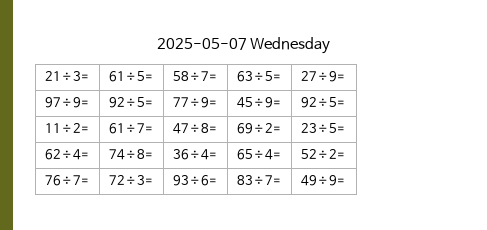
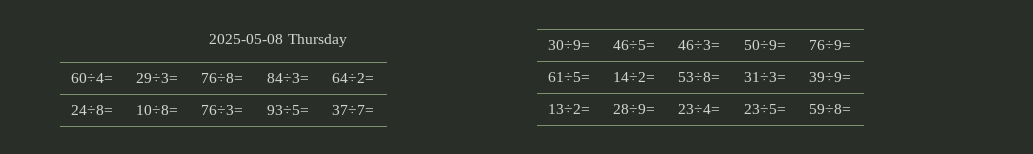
- 2025-05-07 Wednesday
- 21÷3= | 61÷5= | 58÷7= | 63÷5= | 27÷9=
- 97÷9= | 92÷5= | 77÷9= | 45÷9= | 92÷5=
- 11÷2= | 61÷7= | 47÷8= | 69÷2= | 23÷5=
- 62÷4= | 74÷8= | 36÷4= | 65÷4= | 52÷2=
- 76÷7= | 72÷3= | 93÷6= | 83÷7= | 49÷9=
+ 2025-05-08 Thursday
+ 60÷4= | 29÷3= | 76÷8= | 84÷3= | 64÷2=
+ 24÷8= | 10÷8= | 76÷3= | 93÷5= | 37÷7=
+ 30÷9= | 46÷5= | 46÷3= | 50÷9= | 76÷9=
+ 61÷5= | 14÷2= | 53÷8= | 31÷3= | 39÷9=
+ 13÷2= | 28÷9= | 23÷4= | 23÷5= | 59÷8=

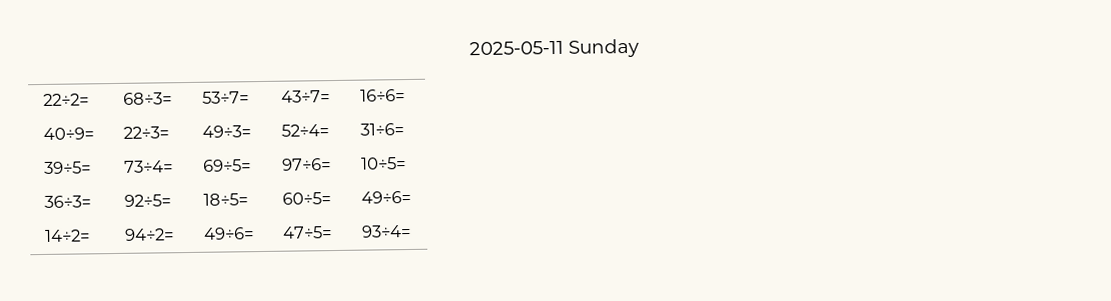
- 2025-05-08 Thursday
- 60÷4= | 29÷3= | 76÷8= | 84÷3= | 64÷2=
- 24÷8= | 10÷8= | 76÷3= | 93÷5= | 37÷7=
- 30÷9= | 46÷5= | 46÷3= | 50÷9= | 76÷9=
- 61÷5= | 14÷2= | 53÷8= | 31÷3= | 39÷9=
- 13÷2= | 28÷9= | 23÷4= | 23÷5= | 59÷8=
+ 2025-05-11 Sunday
+ 22÷2= | 68÷3= | 53÷7= | 43÷7= | 16÷6=
+ 40÷9= | 22÷3= | 49÷3= | 52÷4= | 31÷6=
+ 39÷5= | 73÷4= | 69÷5= | 97÷6= | 10÷5=
+ 36÷3= | 92÷5= | 18÷5= | 60÷5= | 49÷6=
+ 14÷2= | 94÷2= | 49÷6= | 47÷5= | 93÷4=

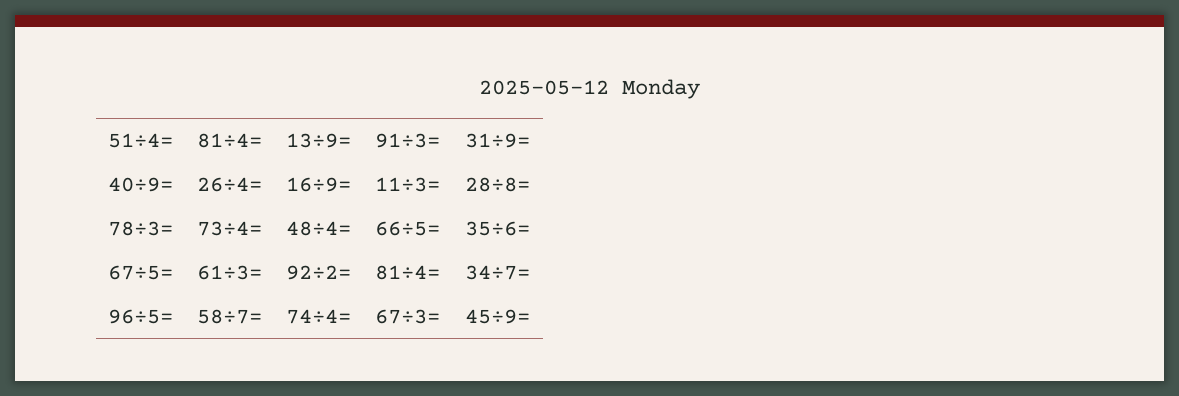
- 2025-05-11 Sunday
- 22÷2= | 68÷3= | 53÷7= | 43÷7= | 16÷6=
- 40÷9= | 22÷3= | 49÷3= | 52÷4= | 31÷6=
- 39÷5= | 73÷4= | 69÷5= | 97÷6= | 10÷5=
- 36÷3= | 92÷5= | 18÷5= | 60÷5= | 49÷6=
- 14÷2= | 94÷2= | 49÷6= | 47÷5= | 93÷4=
+ 2025-05-12 Monday
+ 51÷4= | 81÷4= | 13÷9= | 91÷3= | 31÷9=
+ 40÷9= | 26÷4= | 16÷9= | 11÷3= | 28÷8=
+ 78÷3= | 73÷4= | 48÷4= | 66÷5= | 35÷6=
+ 67÷5= | 61÷3= | 92÷2= | 81÷4= | 34÷7=
+ 96÷5= | 58÷7= | 74÷4= | 67÷3= | 45÷9=

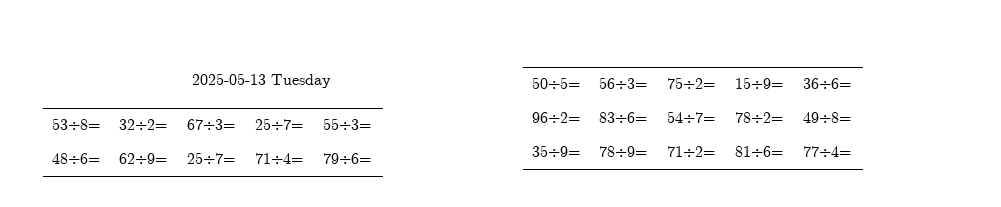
- 2025-05-12 Monday
- 51÷4= | 81÷4= | 13÷9= | 91÷3= | 31÷9=
- 40÷9= | 26÷4= | 16÷9= | 11÷3= | 28÷8=
- 78÷3= | 73÷4= | 48÷4= | 66÷5= | 35÷6=
- 67÷5= | 61÷3= | 92÷2= | 81÷4= | 34÷7=
- 96÷5= | 58÷7= | 74÷4= | 67÷3= | 45÷9=
+ 2025-05-13 Tuesday
+ 53÷8= | 32÷2= | 67÷3= | 25÷7= | 55÷3=
+ 48÷6= | 62÷9= | 25÷7= | 71÷4= | 79÷6=
+ 50÷5= | 56÷3= | 75÷2= | 15÷9= | 36÷6=
+ 96÷2= | 83÷6= | 54÷7= | 78÷2= | 49÷8=
+ 35÷9= | 78÷9= | 71÷2= | 81÷6= | 77÷4=

